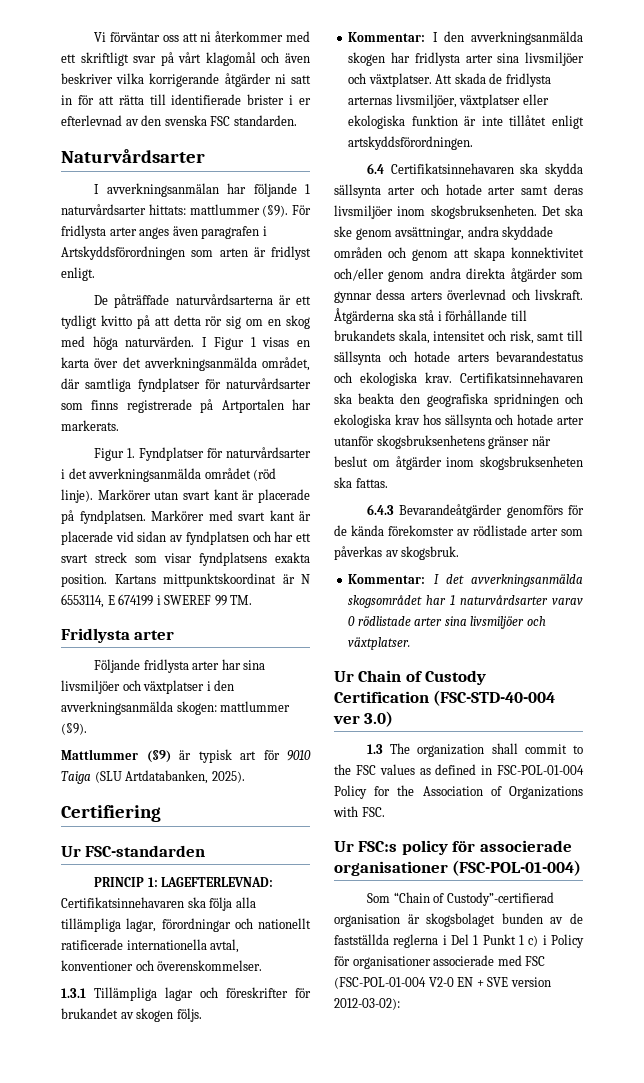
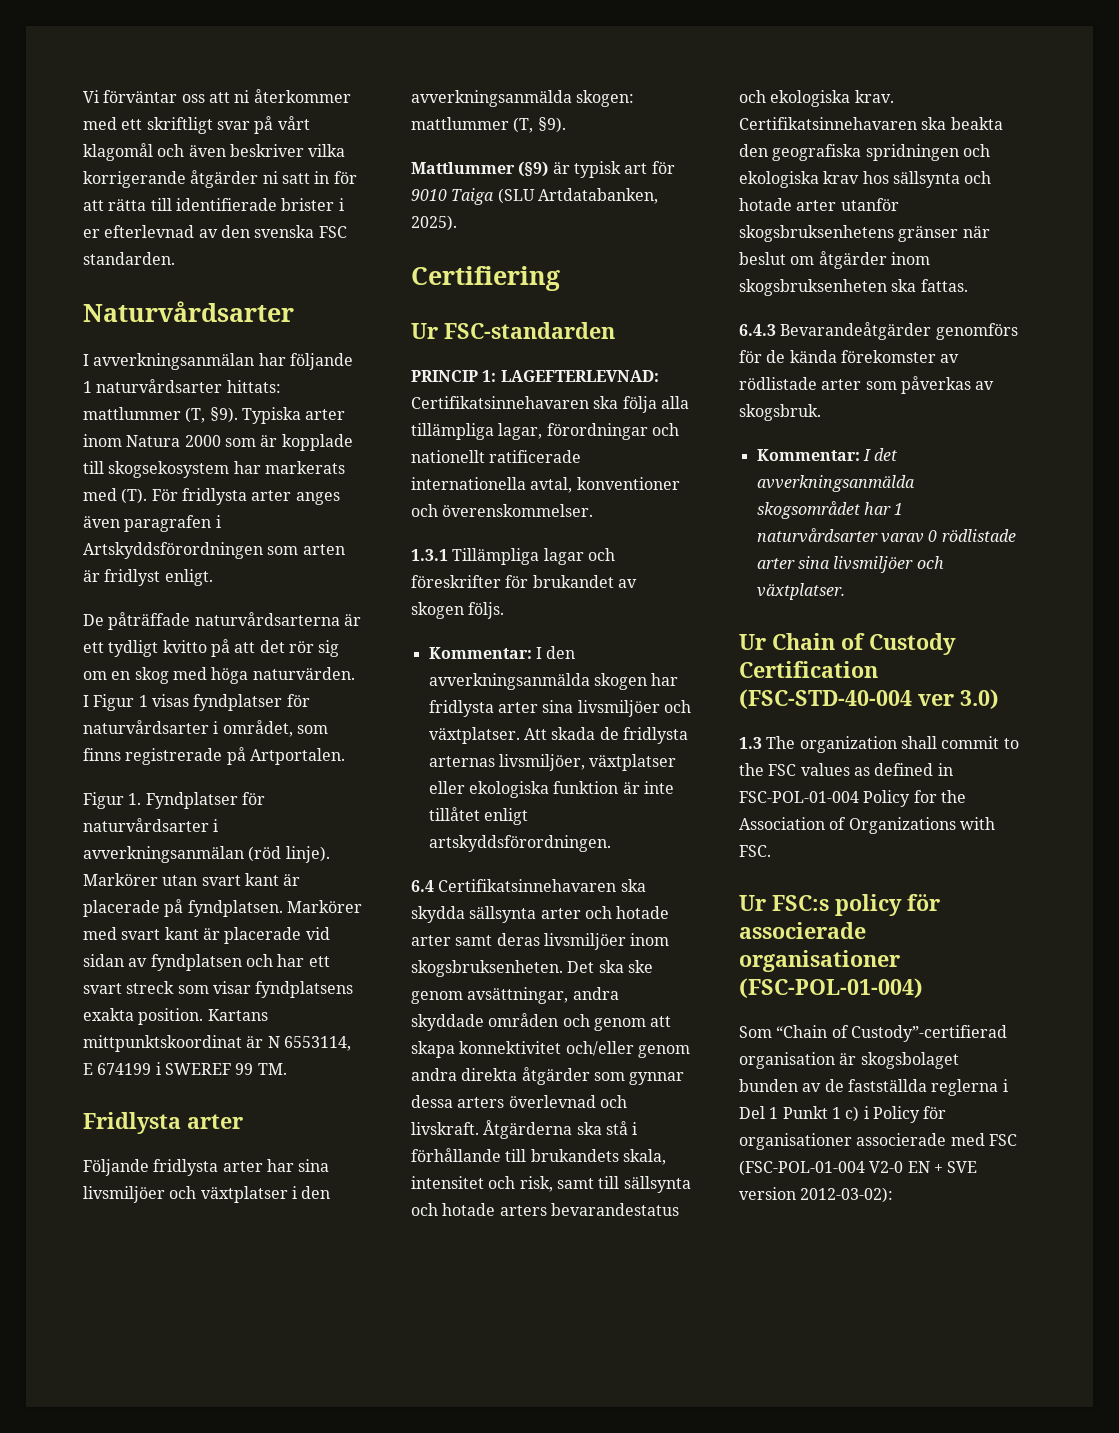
- I avverkningsanmälan har följande 1 naturvårdsarter hittats: mattlummer (§9). För fridlysta arter anges även paragrafen i Artskyddsförordningen som arten är fridlyst enligt.
+ I avverkningsanmälan har följande 1 naturvårdsarter hittats: mattlummer (T, §9). Typiska arter inom Natura 2000 som är kopplade till skogsekosystem har markerats med (T). För fridlysta arter anges även paragrafen i Artskyddsförordningen som arten är fridlyst enligt.
- De påträffade naturvårdsarterna är ett tydligt kvitto på att detta rör sig om en skog med höga naturvärden.
+ De påträffade naturvårdsarterna är ett tydligt kvitto på att det rör sig om en skog med höga naturvärden.
- I Figur 1 visas en karta över det avverkningsanmälda området, där samtliga fyndplatser för naturvårdsarter som finns registrerade på Artportalen har markerats.
+ I Figur 1 visas fyndplatser för naturvårdsarter i området, som finns registrerade på Artportalen.
- Figur 1. Fyndplatser för naturvårdsarter i det avverkningsanmälda området (röd linje).
+ Figur 1. Fyndplatser för naturvårdsarter i avverkningsanmälan (röd linje).
- Följande fridlysta arter har sina livsmiljöer och växtplatser i den avverkningsanmälda skogen: mattlummer (§9).
+ Följande fridlysta arter har sina livsmiljöer och växtplatser i den avverkningsanmälda skogen: mattlummer (T, §9).

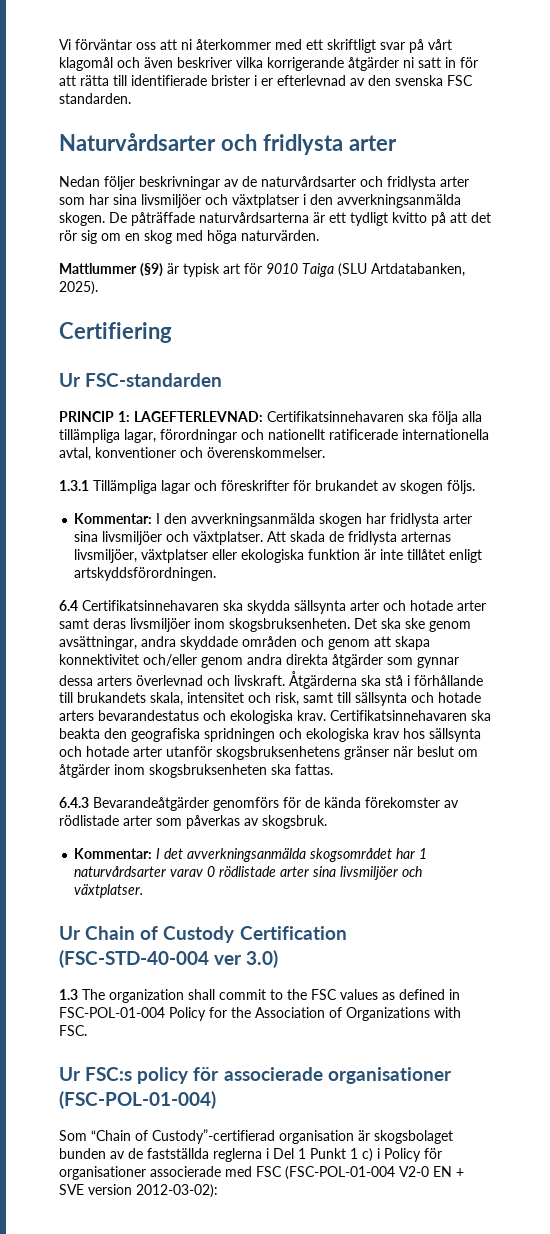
- Naturvårdsarter
- I avverkningsanmälan har följande 1 naturvårdsarter hittats: mattlummer (T, §9). Typiska arter inom Natura 2000 som är kopplade till skogsekosystem har markerats med (T). För fridlysta arter anges även paragrafen i Artskyddsförordningen som arten är fridlyst enligt.
- De påträffade naturvårdsarterna är ett tydligt kvitto på att det rör sig om en skog med höga naturvärden. I Figur 1 visas fyndplatser för naturvårdsarter i området, som finns registrerade på Artportalen.
- Figur 1. Fyndplatser för naturvårdsarter i avverkningsanmälan (röd linje). Markörer utan svart kant är placerade på fyndplatsen. Markörer med svart kant är placerade vid sidan av fyndplatsen och har ett svart streck som visar fyndplatsens exakta position. Kartans mittpunktskoordinat är N 6553114, E 674199 i SWEREF 99 TM.
- Fridlysta arter
- Följande fridlysta arter har sina livsmiljöer och växtplatser i den avverkningsanmälda skogen: mattlummer (T, §9).
+ Naturvårdsarter och fridlysta arter
+ Nedan följer beskrivningar av de naturvårdsarter och fridlysta arter som har sina livsmiljöer och växtplatser i den avverkningsanmälda skogen. De påträffade naturvårdsarterna är ett tydligt kvitto på att det rör sig om en skog med höga naturvärden.

